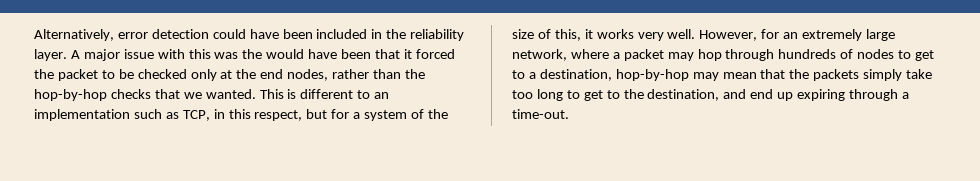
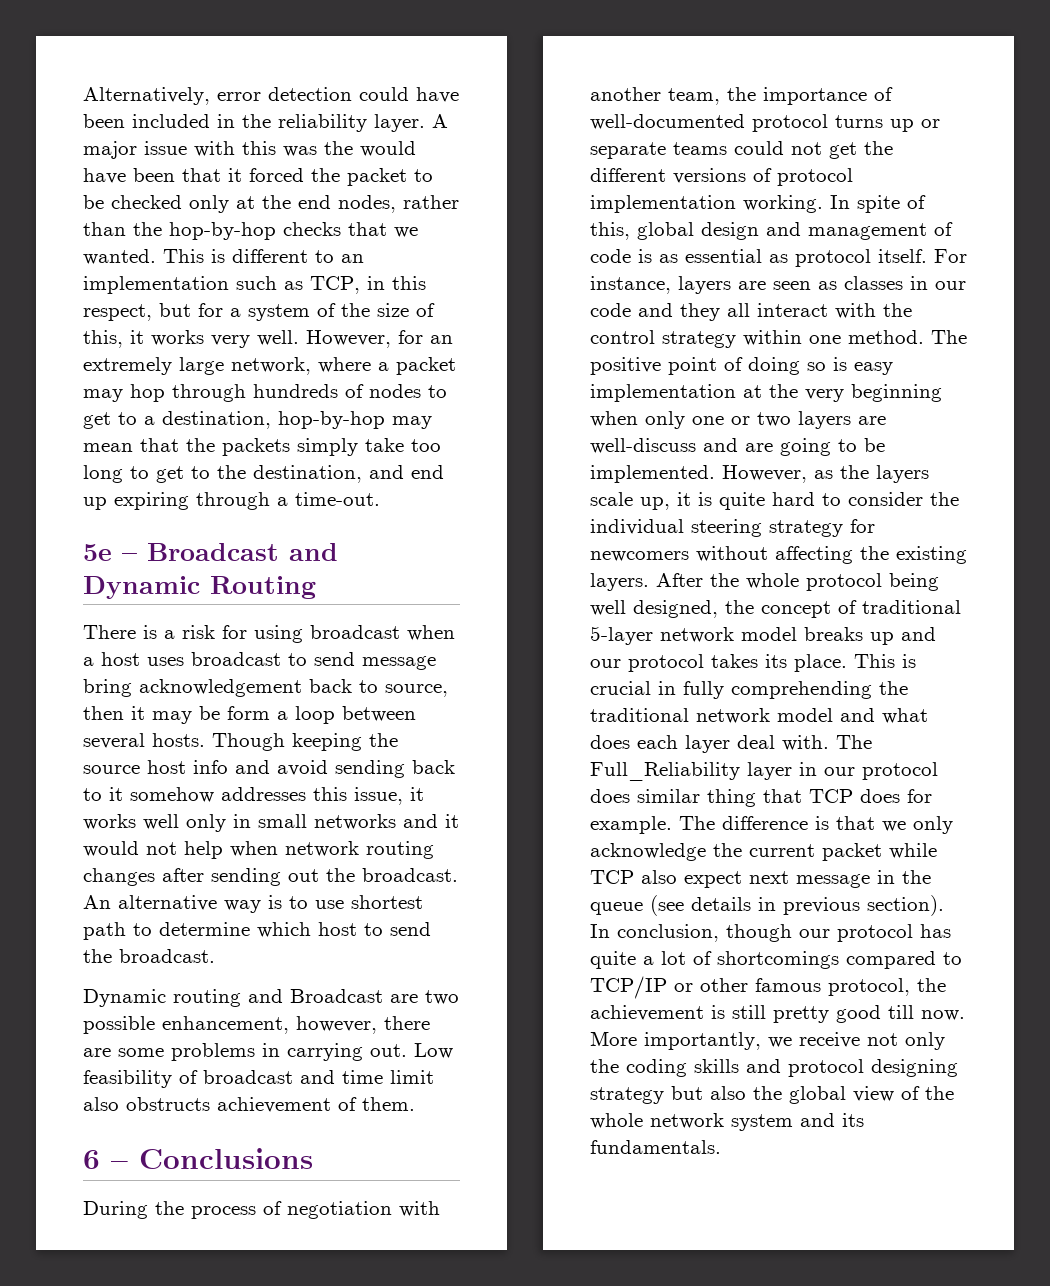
+ 5e – Broadcast and Dynamic Routing
+ There is a risk for using broadcast when a host uses broadcast to send message bring acknowledgement back to source, then it may be form a loop between several hosts. Though keeping the source host info and avoid sending back to it somehow addresses this issue, it works well only in small networks and it would not help when network routing changes after sending out the broadcast. An alternative way is to use shortest path to determine which host to send the broadcast.
+ Dynamic routing and Broadcast are two possible enhancement, however, there are some problems in carrying out. Low feasibility of broadcast and time limit also obstructs achievement of them.
+ 6 – Conclusions
+ During the process of negotiation with another team, the importance of well-documented protocol turns up or separate teams could not get the different versions of protocol implementation working. In spite of this, global design and management of code is as essential as protocol itself. For instance, layers are seen as classes in our code and they all interact with the control strategy within one method. The positive point of doing so is easy implementation at the very beginning when only one or two layers are well-discuss and are going to be implemented. However, as the layers scale up, it is quite hard to consider the individual steering strategy for newcomers without affecting the existing layers. After the whole protocol being well designed, the concept of traditional 5-layer network model breaks up and our protocol takes its place. This is crucial in fully comprehending the traditional network model and what does each layer deal with. The Full_Reliability layer in our protocol does similar thing that TCP does for example. The difference is that we only acknowledge the current packet while TCP also expect next message in the queue (see details in previous section). In conclusion, though our protocol has quite a lot of shortcomings compared to TCP/IP or other famous protocol, the achievement is still pretty good till now. More importantly, we receive not only the coding skills and protocol designing strategy but also the global view of the whole network system and its fundamentals.

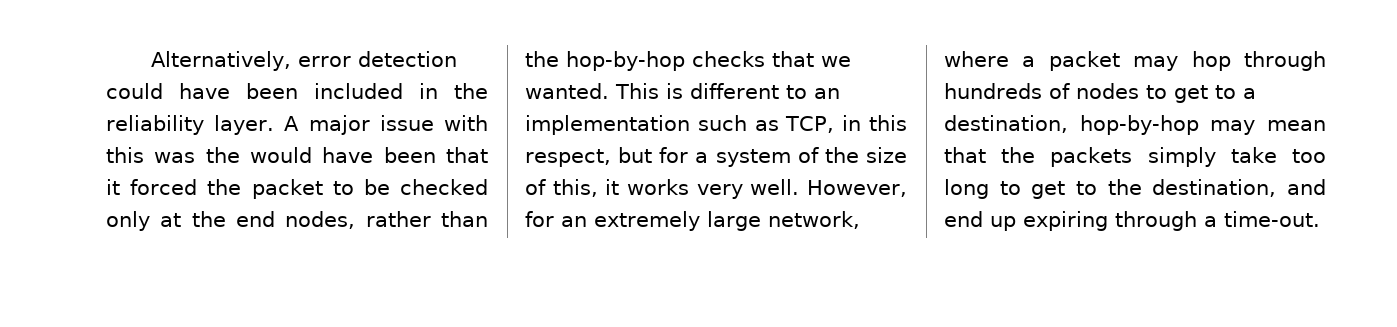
- 5e – Broadcast and Dynamic Routing
- There is a risk for using broadcast when a host uses broadcast to send message bring acknowledgement back to source, then it may be form a loop between several hosts. Though keeping the source host info and avoid sending back to it somehow addresses this issue, it works well only in small networks and it would not help when network routing changes after sending out the broadcast. An alternative way is to use shortest path to determine which host to send the broadcast.
- Dynamic routing and Broadcast are two possible enhancement, however, there are some problems in carrying out. Low feasibility of broadcast and time limit also obstructs achievement of them.
- 6 – Conclusions
- During the process of negotiation with another team, the importance of well-documented protocol turns up or separate teams could not get the different versions of protocol implementation working. In spite of this, global design and management of code is as essential as protocol itself. For instance, layers are seen as classes in our code and they all interact with the control strategy within one method. The positive point of doing so is easy implementation at the very beginning when only one or two layers are well-discuss and are going to be implemented. However, as the layers scale up, it is quite hard to consider the individual steering strategy for newcomers without affecting the existing layers. After the whole protocol being well designed, the concept of traditional 5-layer network model breaks up and our protocol takes its place. This is crucial in fully comprehending the traditional network model and what does each layer deal with. The Full_Reliability layer in our protocol does similar thing that TCP does for example. The difference is that we only acknowledge the current packet while TCP also expect next message in the queue (see details in previous section). In conclusion, though our protocol has quite a lot of shortcomings compared to TCP/IP or other famous protocol, the achievement is still pretty good till now. More importantly, we receive not only the coding skills and protocol designing strategy but also the global view of the whole network system and its fundamentals.

